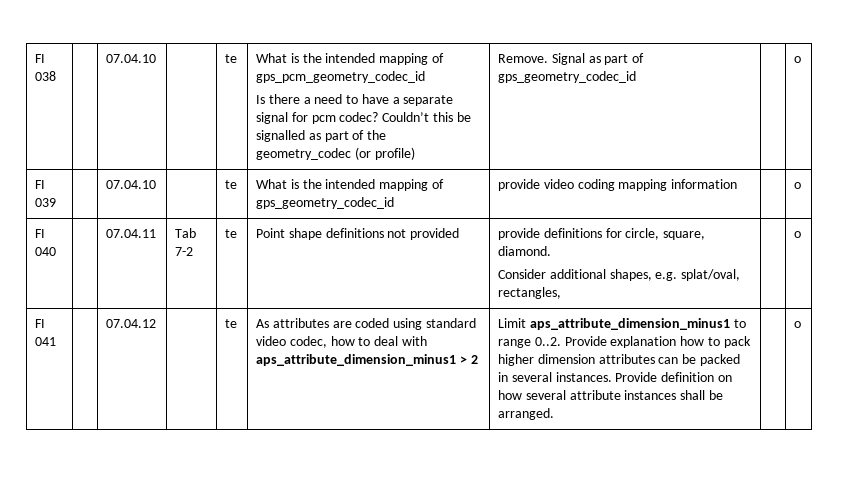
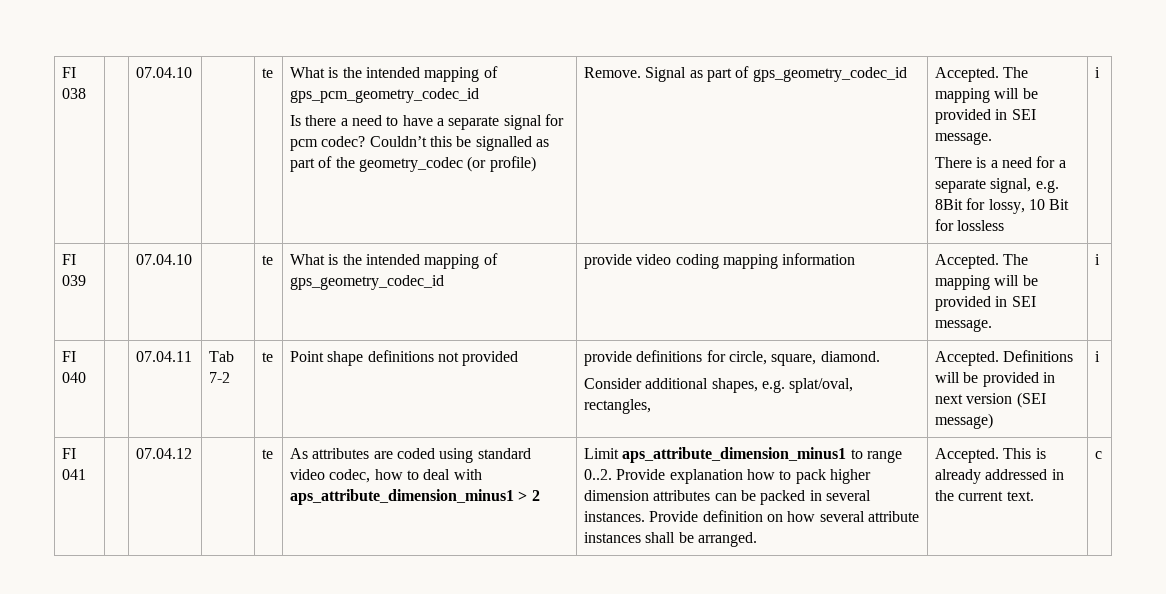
- Signal as part of gps_geometry_codec_id | | o
+ Signal as part of gps_geometry_codec_id | Accepted. The mapping will be provided in SEI message.
+ There is a need for a separate signal, e.g. 8Bit for lossy, 10 Bit for lossless | i
- FI 039 | | 07.04.10 | | te | What is the intended mapping of gps_geometry_codec_id | provide video coding mapping information | | o
+ FI 039 | | 07.04.10 | | te | What is the intended mapping of gps_geometry_codec_id | provide video coding mapping information | Accepted. The mapping will be provided in SEI message. | i
  FI 040 | | 07.04.11 | Tab 7-2 | te | Point shape definitions not provided | provide definitions for circle, square, diamond.
- Consider additional shapes, e.g. splat/oval, rectangles, | | o
+ Consider additional shapes, e.g. splat/oval, rectangles, | Accepted. Definitions will be provided in next version (SEI message) | i
- Provide definition on how several attribute instances shall be arranged. | | o
+ Provide definition on how several attribute instances shall be arranged. | Accepted. This is already addressed in the current text. | c

